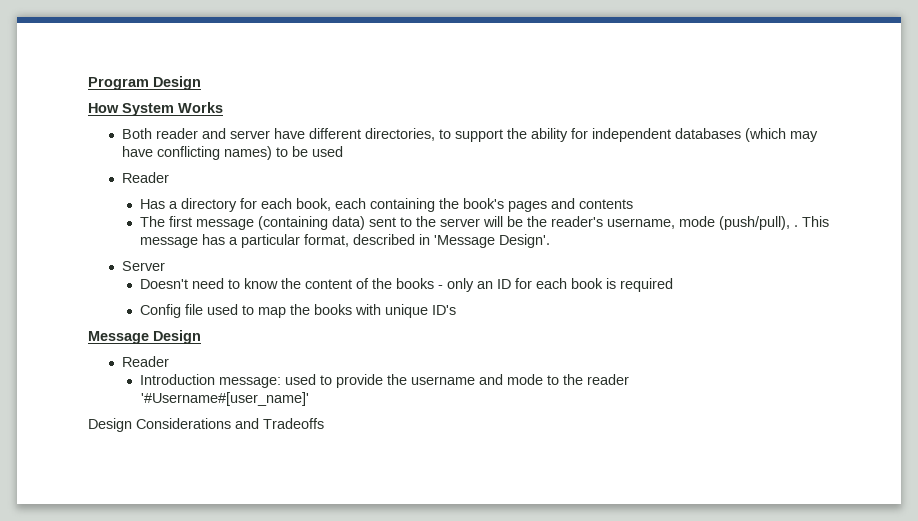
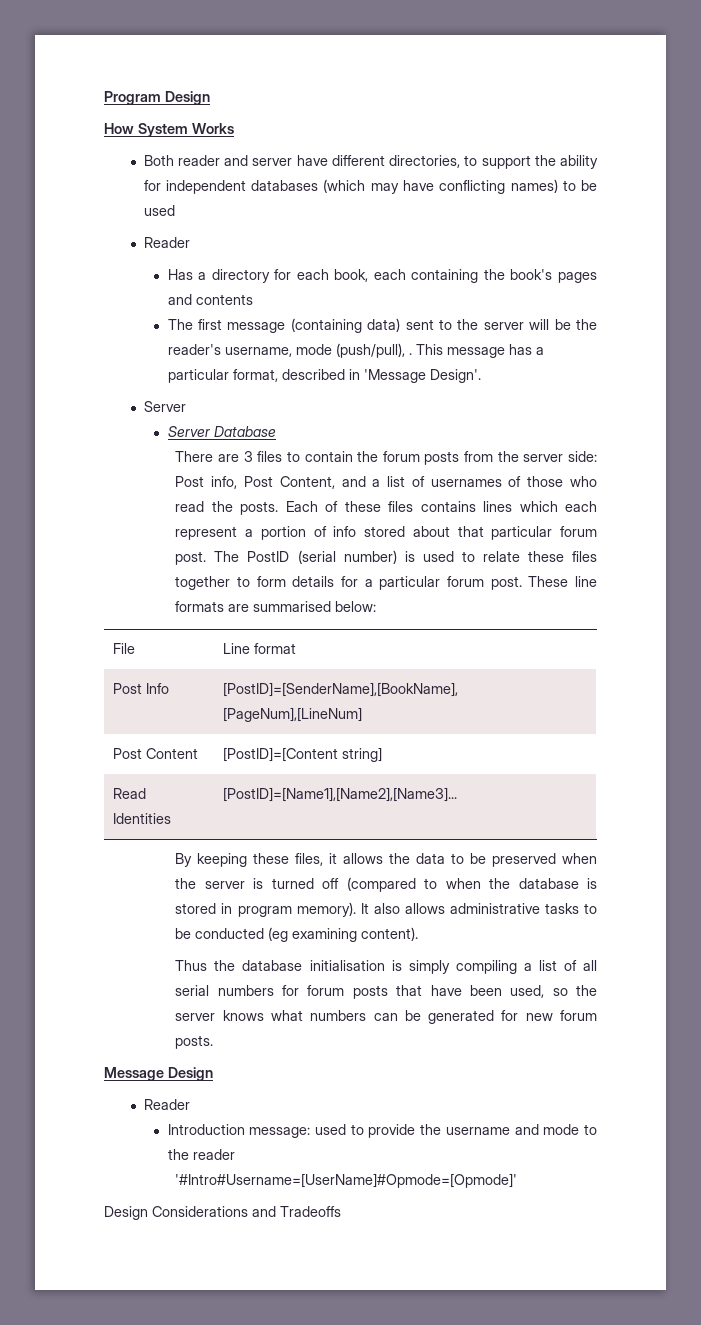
- Doesn't need to know the content of the books - only an ID for each book is required
- Config file used to map the books with unique ID's
+ Server Database
+ There are 3 files to contain the forum posts from the server side: Post info, Post Content, and a list of usernames of those who read the posts. Each of these files contains lines which each represent a portion of info stored about that particular forum post. The PostID (serial number) is used to relate these files together to form details for a particular forum post. These line formats are summarised below:
+ File | Line format
+ Post Info | [PostID]=[SenderName],[BookName], [PageNum],[LineNum]
+ Post Content | [PostID]=[Content string]
+ Read Identities | [PostID]=[Name1],[Name2],[Name3]...
+ By keeping these files, it allows the data to be preserved when the server is turned off (compared to when the database is stored in program memory). It also allows administrative tasks to be conducted (eg examining content).
+ Thus the database initialisation is simply compiling a list of all serial numbers for forum posts that have been used, so the server knows what numbers can be generated for new forum posts.
- '#Username#[user_name]'
+ '#Intro#Username=[UserName]#Opmode=[Opmode]'

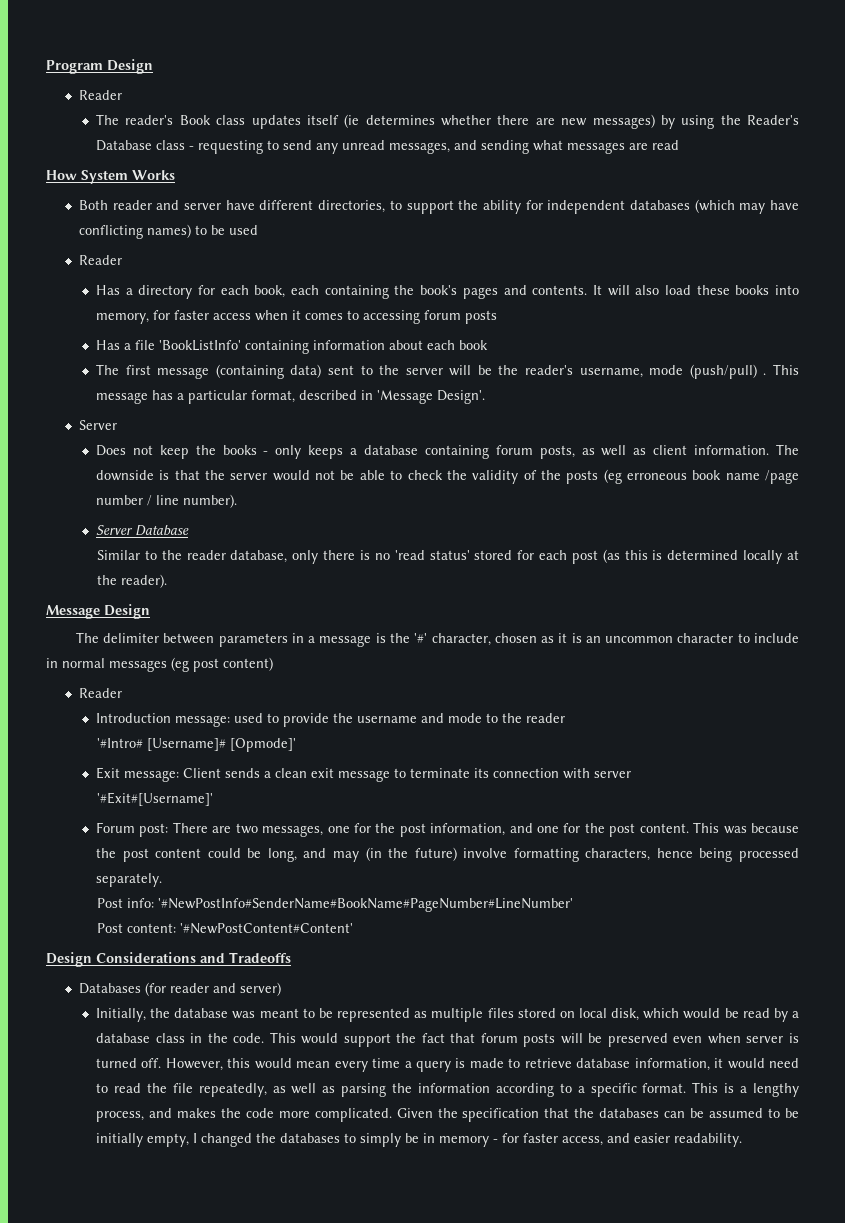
  Program Design
+ Reader
+ The reader's Book class updates itself (ie determines whether there are new messages) by using the Reader's Database class - requesting to send any unread messages, and sending what messages are read
- Has a directory for each book, each containing the book's pages and contents
+ Has a directory for each book, each containing the book's pages and contents. It will also load these books into memory, for faster access when it comes to accessing forum posts
+ Has a file 'BookListInfo' containing information about each book
- The first message (containing data) sent to the server will be the reader's username, mode (push/pull), .
+ The first message (containing data) sent to the server will be the reader's username, mode (push/pull) .
+ Does not keep the books - only keeps a database containing forum posts, as well as client information. The downside is that the server would not be able to check the validity of the posts (eg erroneous book name /page number / line number).
  Server Database
- There are 3 files to contain the forum posts from the server side: Post info, Post Content, and a list of usernames of those who read the posts. Each of these files contains lines which each represent a portion of info stored about that particular forum post. The PostID (serial number) is used to relate these files together to form details for a particular forum post. These line formats are summarised below:
- File | Line format
- Post Info | [PostID]=[SenderName],[BookName], [PageNum],[LineNum]
- Post Content | [PostID]=[Content string]
- Read Identities | [PostID]=[Name1],[Name2],[Name3]...
- By keeping these files, it allows the data to be preserved when the server is turned off (compared to when the database is stored in program memory). It also allows administrative tasks to be conducted (eg examining content).
- Thus the database initialisation is simply compiling a list of all serial numbers for forum posts that have been used, so the server knows what numbers can be generated for new forum posts.
+ Similar to the reader database, only there is no 'read status' stored for each post (as this is determined locally at the reader).
  Message Design
+ The delimiter between parameters in a message is the '#' character, chosen as it is an uncommon character to include in normal messages (eg post content)
- '#Intro#Username=[UserName]#Opmode=[Opmode]'
+ '#Intro# [Username]# [Opmode]'
+ Exit message: Client sends a clean exit message to terminate its connection with server
+ '#Exit#[Username]'
+ Forum post: There are two messages, one for the post information, and one for the post content. This was because the post content could be long, and may (in the future) involve formatting characters, hence being processed separately.
+ Post info: '#NewPostInfo#SenderName#BookName#PageNumber#LineNumber'
+ Post content: '#NewPostContent#Content'
  Design Considerations and Tradeoffs
+ Databases (for reader and server)
+ Initially, the database was meant to be represented as multiple files stored on local disk, which would be read by a database class in the code. This would support the fact that forum posts will be preserved even when server is turned off. However, this would mean every time a query is made to retrieve database information, it would need to read the file repeatedly, as well as parsing the information according to a specific format. This is a lengthy process, and makes the code more complicated. Given the specification that the databases can be assumed to be initially empty, I changed the databases to simply be in memory - for faster access, and easier readability.

